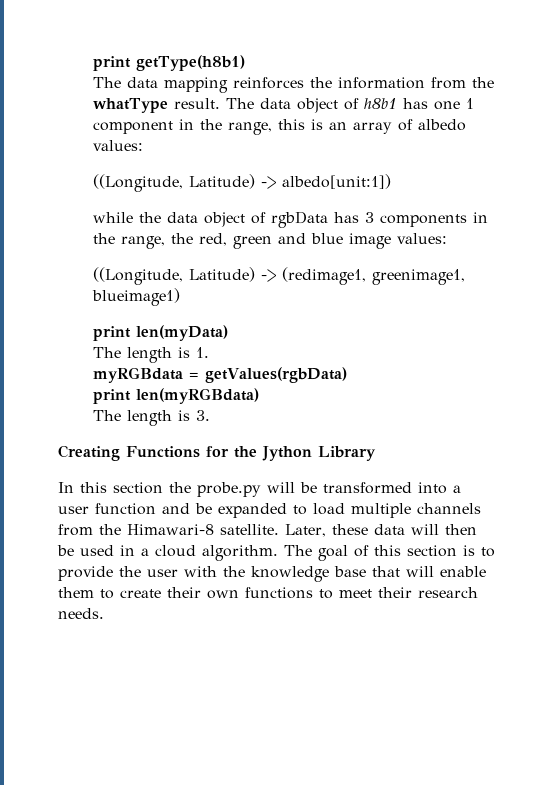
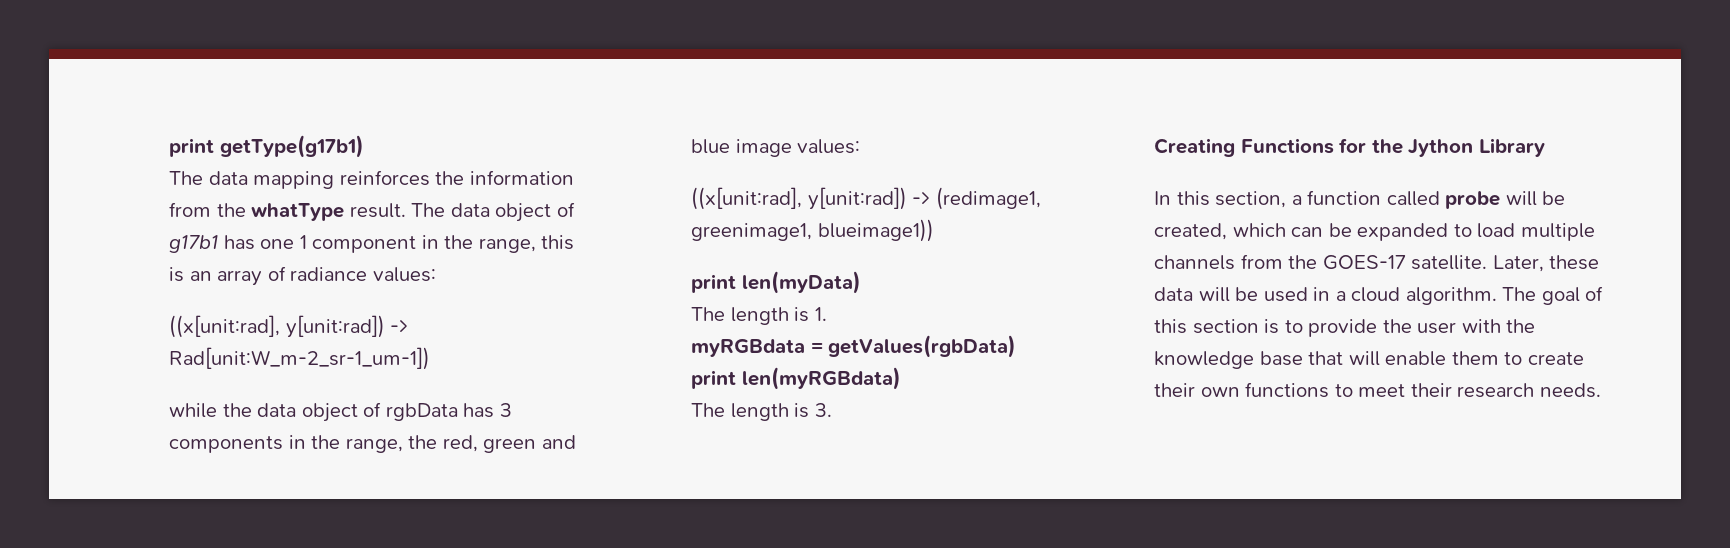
- print getType(h8b1)
+ print getType(g17b1)
- The data object of h8b1 has one 1 component in the range, this is an array of albedo values:
- ((Longitude, Latitude) -> albedo[unit:1])
+ The data object of g17b1 has one 1 component in the range, this is an array of radiance values:
+ ((x[unit:rad], y[unit:rad]) -> Rad[unit:W_m-2_sr-1_um-1])
- ((Longitude, Latitude) -> (redimage1, greenimage1, blueimage1)
+ ((x[unit:rad], y[unit:rad]) -> (redimage1, greenimage1, blueimage1))
- In this section the probe.py will be transformed into a user function and be expanded to load multiple channels from the Himawari-8 satellite.
+ In this section, a function called probe will be created, which can be expanded to load multiple channels from the GOES-17 satellite.
- Later, these data will then be used in a cloud algorithm.
+ Later, these data will be used in a cloud algorithm.

